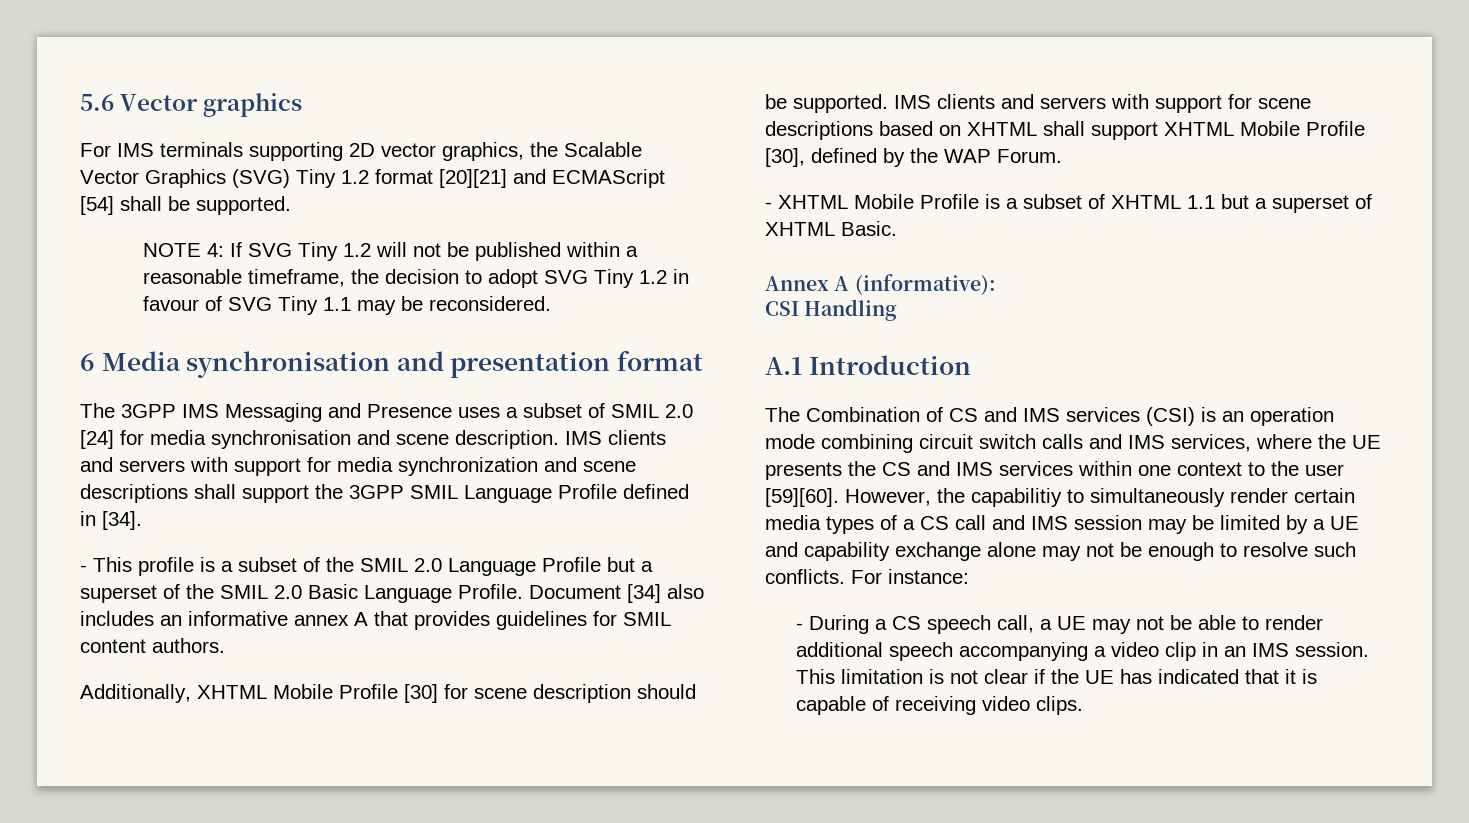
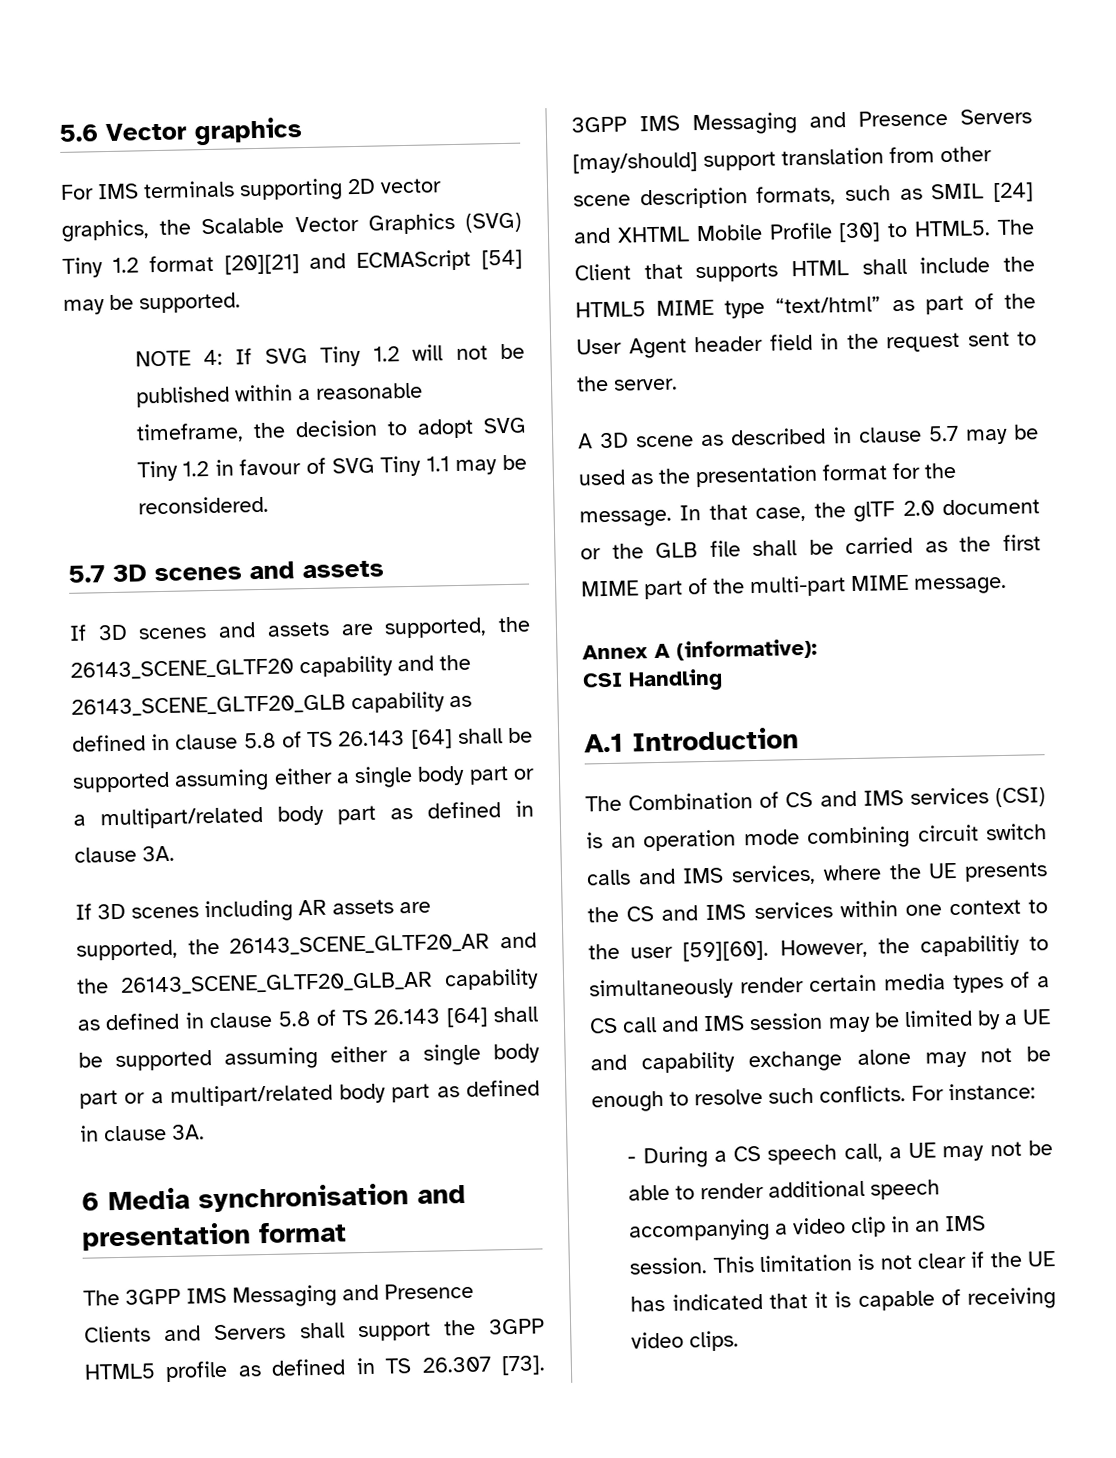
- For IMS terminals supporting 2D vector graphics, the Scalable Vector Graphics (SVG) Tiny 1.2 format [20][21] and ECMAScript [54] shall be supported.
+ For IMS terminals supporting 2D vector graphics, the Scalable Vector Graphics (SVG) Tiny 1.2 format [20][21] and ECMAScript [54] may be supported.
+ 5.7 3D scenes and assets
+ If 3D scenes and assets are supported, the 26143_SCENE_GLTF20 capability and the 26143_SCENE_GLTF20_GLB capability as defined in clause 5.8 of TS 26.143 [64] shall be supported assuming either a single body part or a multipart/related body part as defined in clause 3A.
+ If 3D scenes including AR assets are supported, the 26143_SCENE_GLTF20_AR and the 26143_SCENE_GLTF20_GLB_AR capability as defined in clause 5.8 of TS 26.143 [64] shall be supported assuming either a single body part or a multipart/related body part as defined in clause 3A.
- The 3GPP IMS Messaging and Presence uses a subset of SMIL 2.0 [24] for media synchronisation and scene description. IMS clients and servers with support for media synchronization and scene descriptions shall support the 3GPP SMIL Language Profile defined in [34].
- - This profile is a subset of the SMIL 2.0 Language Profile but a superset of the SMIL 2.0 Basic Language Profile. Document [34] also includes an informative annex A that provides guidelines for SMIL content authors.
- Additionally, XHTML Mobile Profile [30] for scene description should be supported. IMS clients and servers with support for scene descriptions based on XHTML shall support XHTML Mobile Profile [30], defined by the WAP Forum.
- - XHTML Mobile Profile is a subset of XHTML 1.1 but a superset of XHTML Basic.
+ The 3GPP IMS Messaging and Presence Clients and Servers shall support the 3GPP HTML5 profile as defined in TS 26.307 [73]. 3GPP IMS Messaging and Presence Servers [may/should] support translation from other scene description formats, such as SMIL [24] and XHTML Mobile Profile [30] to HTML5. The Client that supports HTML shall include the HTML5 MIME type “text/html” as part of the User Agent header field in the request sent to the server.
+ A 3D scene as described in clause 5.7 may be used as the presentation format for the message. In that case, the glTF 2.0 document or the GLB file shall be carried as the first MIME part of the multi-part MIME message.

